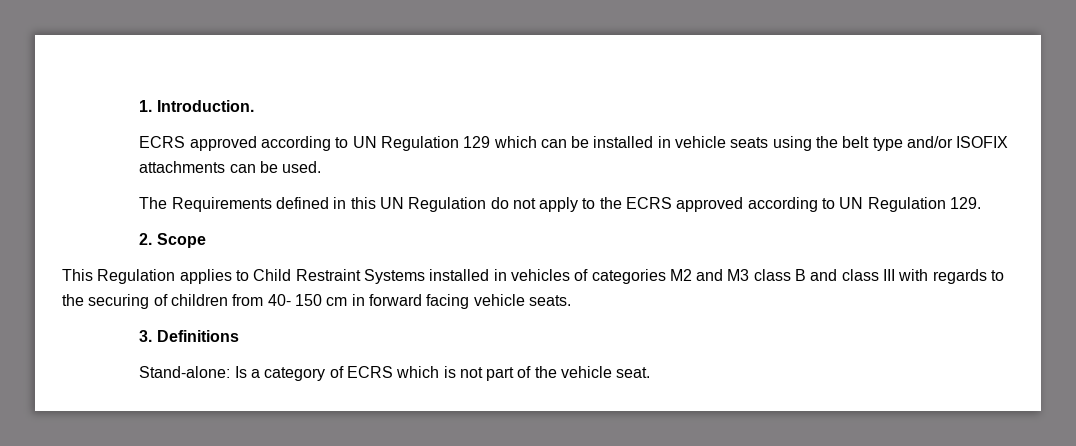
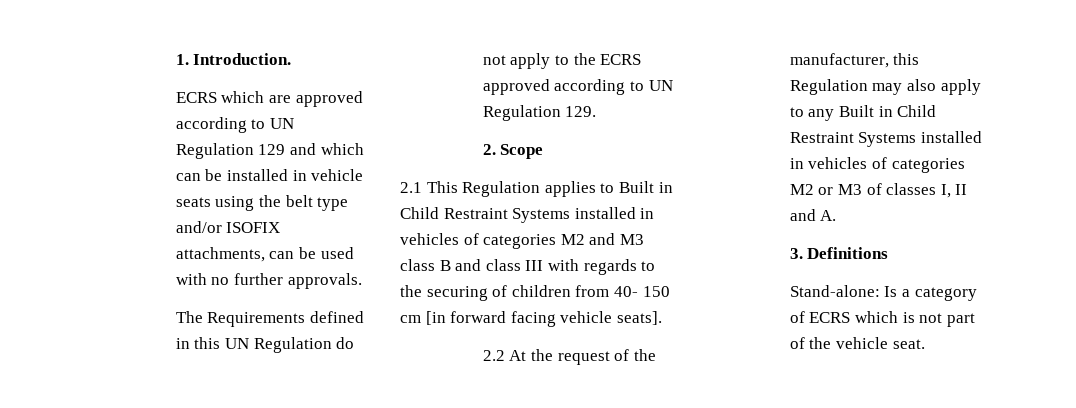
- ECRS approved according to UN Regulation 129 which can be installed in vehicle seats using the belt type and/or ISOFIX attachments can be used.
+ ECRS which are approved according to UN Regulation 129 and which can be installed in vehicle seats using the belt type and/or ISOFIX attachments, can be used with no further approvals.
- This Regulation applies to Child Restraint Systems installed in vehicles of categories M2 and M3 class B and class III with regards to the securing of children from 40- 150 cm in forward facing vehicle seats.
+ 2.1 This Regulation applies to Built in Child Restraint Systems installed in vehicles of categories M2 and M3 class B and class III with regards to the securing of children from 40- 150 cm [in forward facing vehicle seats].
+ 2.2 At the request of the manufacturer, this Regulation may also apply to any Built in Child Restraint Systems installed in vehicles of categories M2 or M3 of classes I, II and A.

